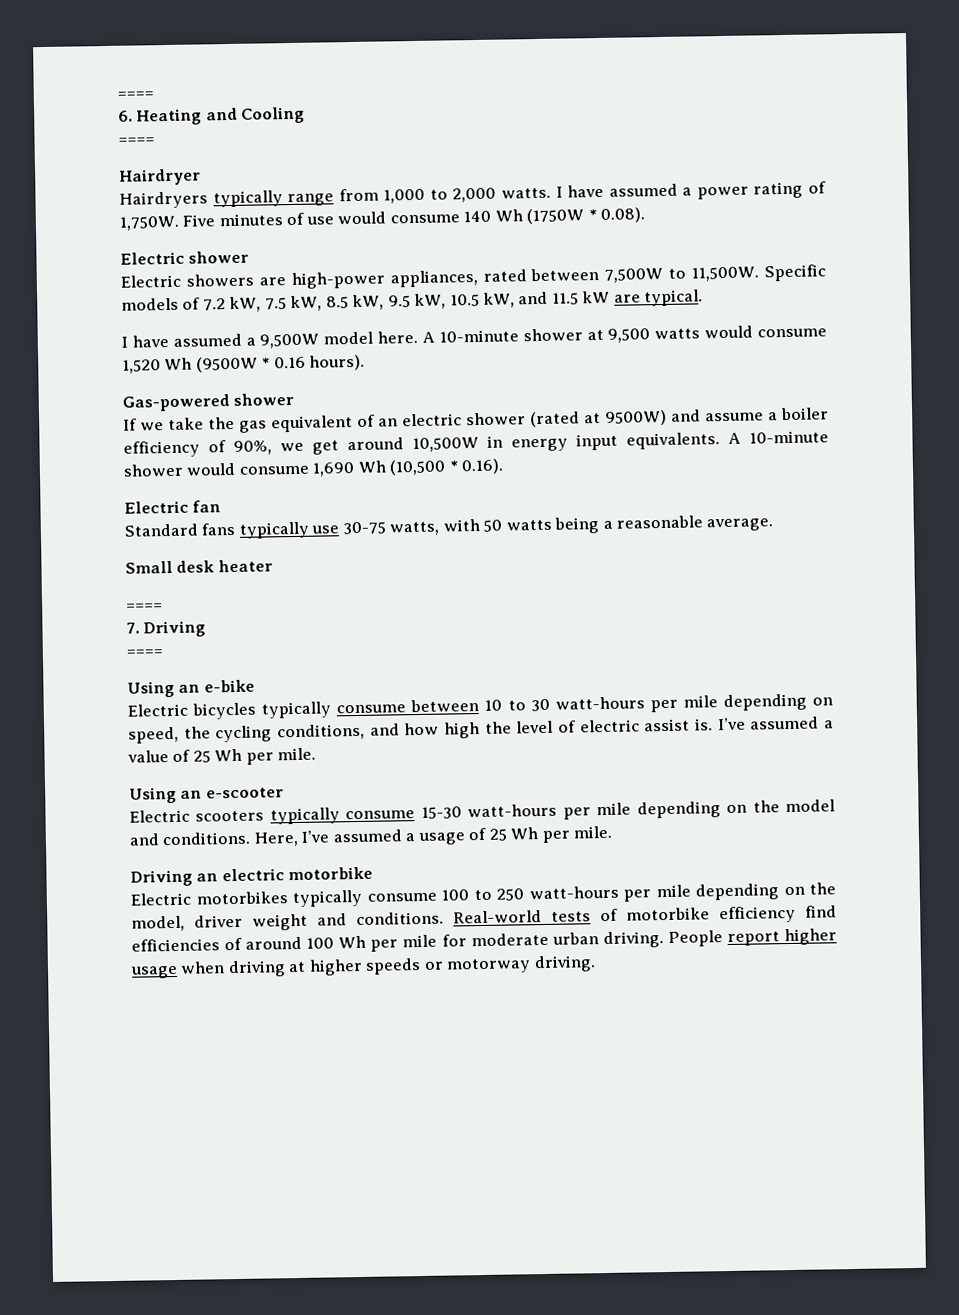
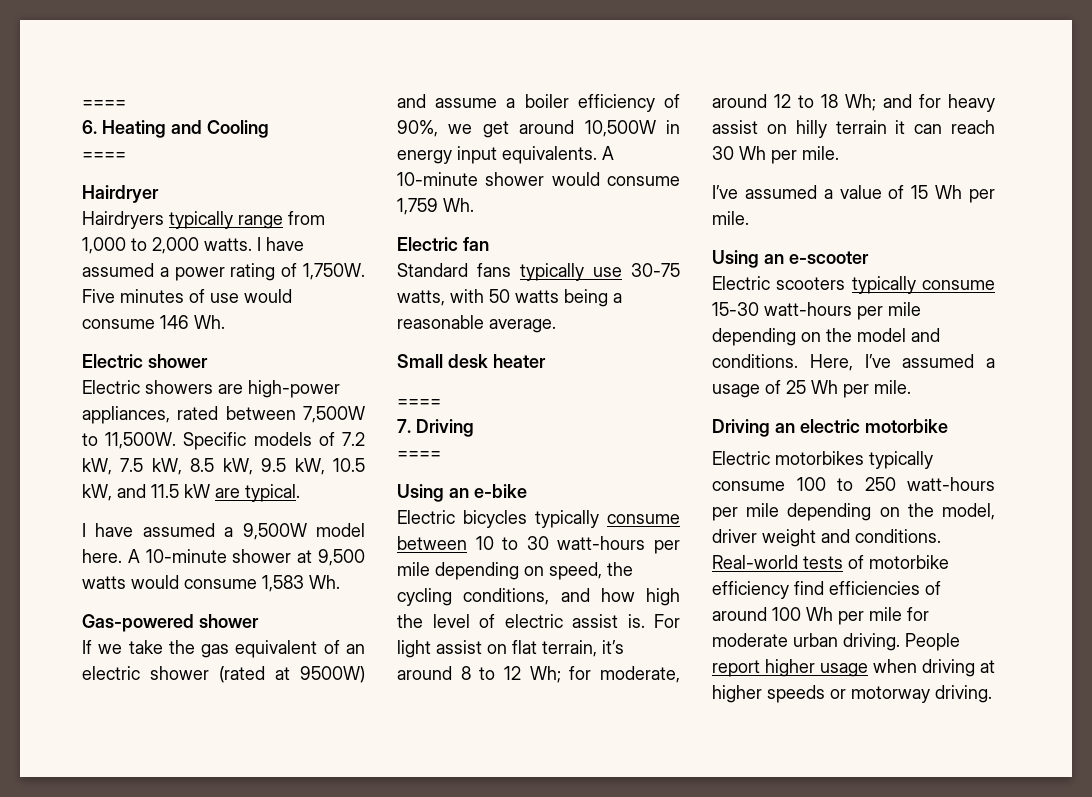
- Five minutes of use would consume 140 Wh (1750W * 0.08).
+ Five minutes of use would consume 146 Wh.
- A 10-minute shower at 9,500 watts would consume 1,520 Wh (9500W * 0.16 hours).
+ A 10-minute shower at 9,500 watts would consume 1,583 Wh.
- A 10-minute shower would consume 1,690 Wh (10,500 * 0.16).
+ A 10-minute shower would consume 1,759 Wh.
- Electric bicycles typically consume between 10 to 30 watt-hours per mile depending on speed, the cycling conditions, and how high the level of electric assist is. I’ve assumed a value of 25 Wh per mile.
+ Electric bicycles typically consume between 10 to 30 watt-hours per mile depending on speed, the cycling conditions, and how high the level of electric assist is. For light assist on flat terrain, it’s around 8 to 12 Wh; for moderate, around 12 to 18 Wh; and for heavy assist on hilly terrain it can reach 30 Wh per mile.
+ I’ve assumed a value of 15 Wh per mile.

